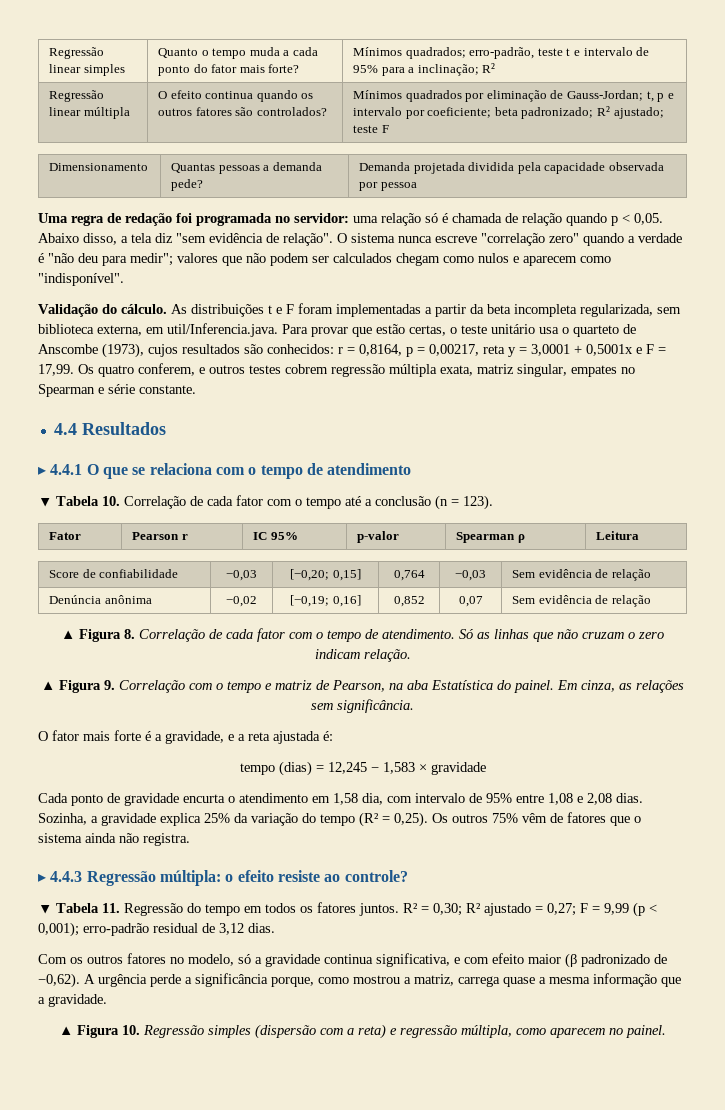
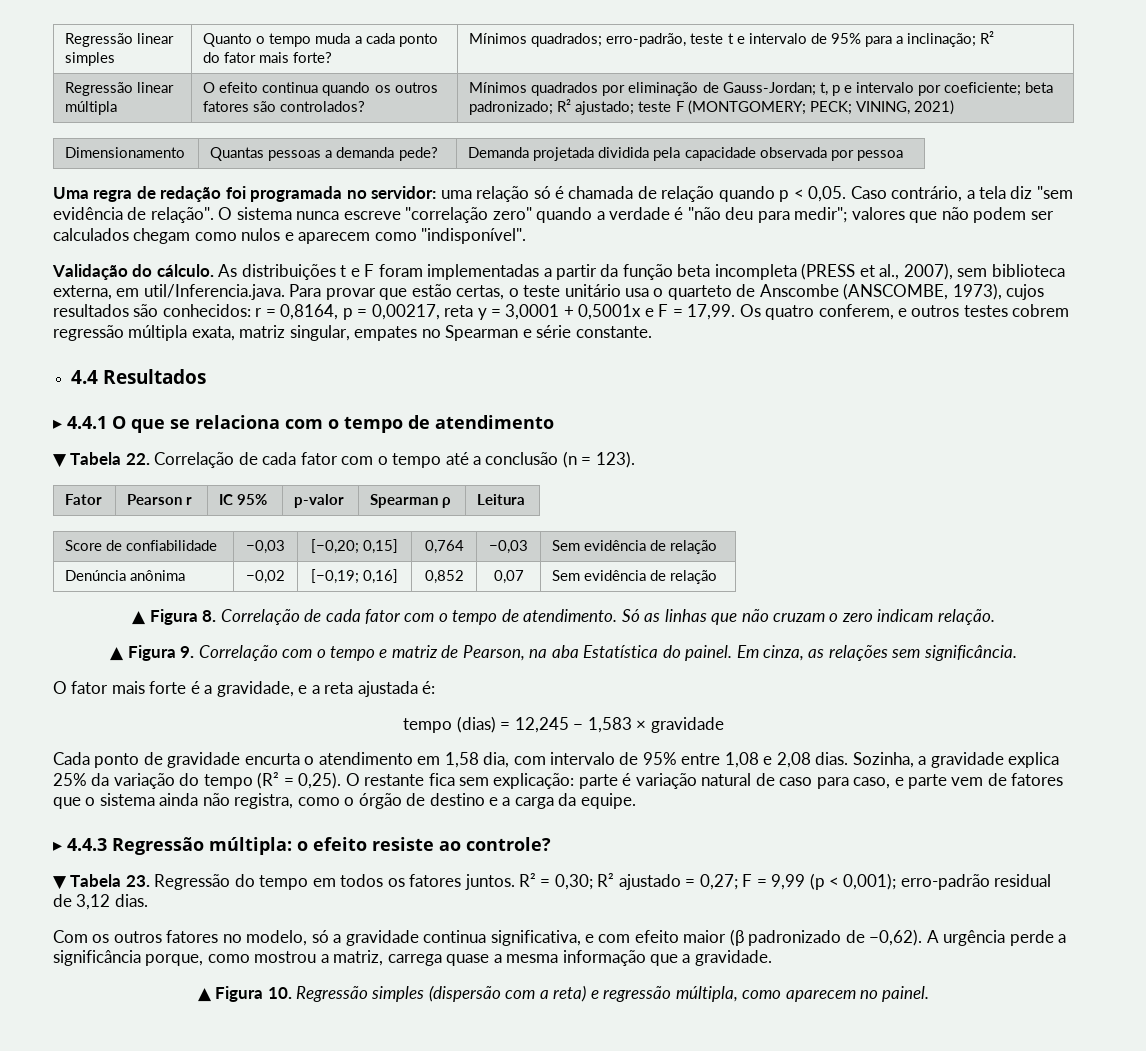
- Regressão linear múltipla | O efeito continua quando os outros fatores são controlados? | Mínimos quadrados por eliminação de Gauss-Jordan; t, p e intervalo por coeficiente; beta padronizado; R² ajustado; teste F
+ Regressão linear múltipla | O efeito continua quando os outros fatores são controlados? | Mínimos quadrados por eliminação de Gauss-Jordan; t, p e intervalo por coeficiente; beta padronizado; R² ajustado; teste F (MONTGOMERY; PECK; VINING, 2021)
- Abaixo disso, a tela diz "sem evidência de relação".
+ Caso contrário, a tela diz "sem evidência de relação".
- As distribuições t e F foram implementadas a partir da beta incompleta regularizada, sem biblioteca externa, em util/Inferencia.java. Para provar que estão certas, o teste unitário usa o quarteto de Anscombe (1973), cujos resultados são conhecidos: r = 0,8164, p = 0,00217, reta y = 3,0001 + 0,5001x e F = 17,99.
+ As distribuições t e F foram implementadas a partir da função beta incompleta (PRESS et al., 2007), sem biblioteca externa, em util/Inferencia.java. Para provar que estão certas, o teste unitário usa o quarteto de Anscombe (ANSCOMBE, 1973), cujos resultados são conhecidos: r = 0,8164, p = 0,00217, reta y = 3,0001 + 0,5001x e F = 17,99.
- ▼ Tabela 10. Correlação de cada fator com o tempo até a conclusão (n = 123).
+ ▼ Tabela 22. Correlação de cada fator com o tempo até a conclusão (n = 123).
- Os outros 75% vêm de fatores que o sistema ainda não registra.
+ O restante fica sem explicação: parte é variação natural de caso para caso, e parte vem de fatores que o sistema ainda não registra, como o órgão de destino e a carga da equipe.
- ▼ Tabela 11. Regressão do tempo em todos os fatores juntos.
+ ▼ Tabela 23. Regressão do tempo em todos os fatores juntos.

